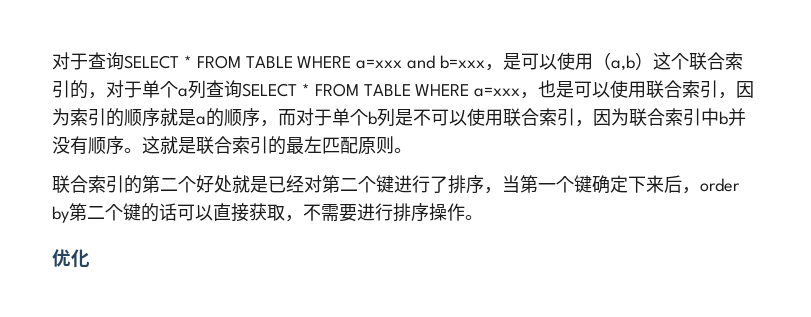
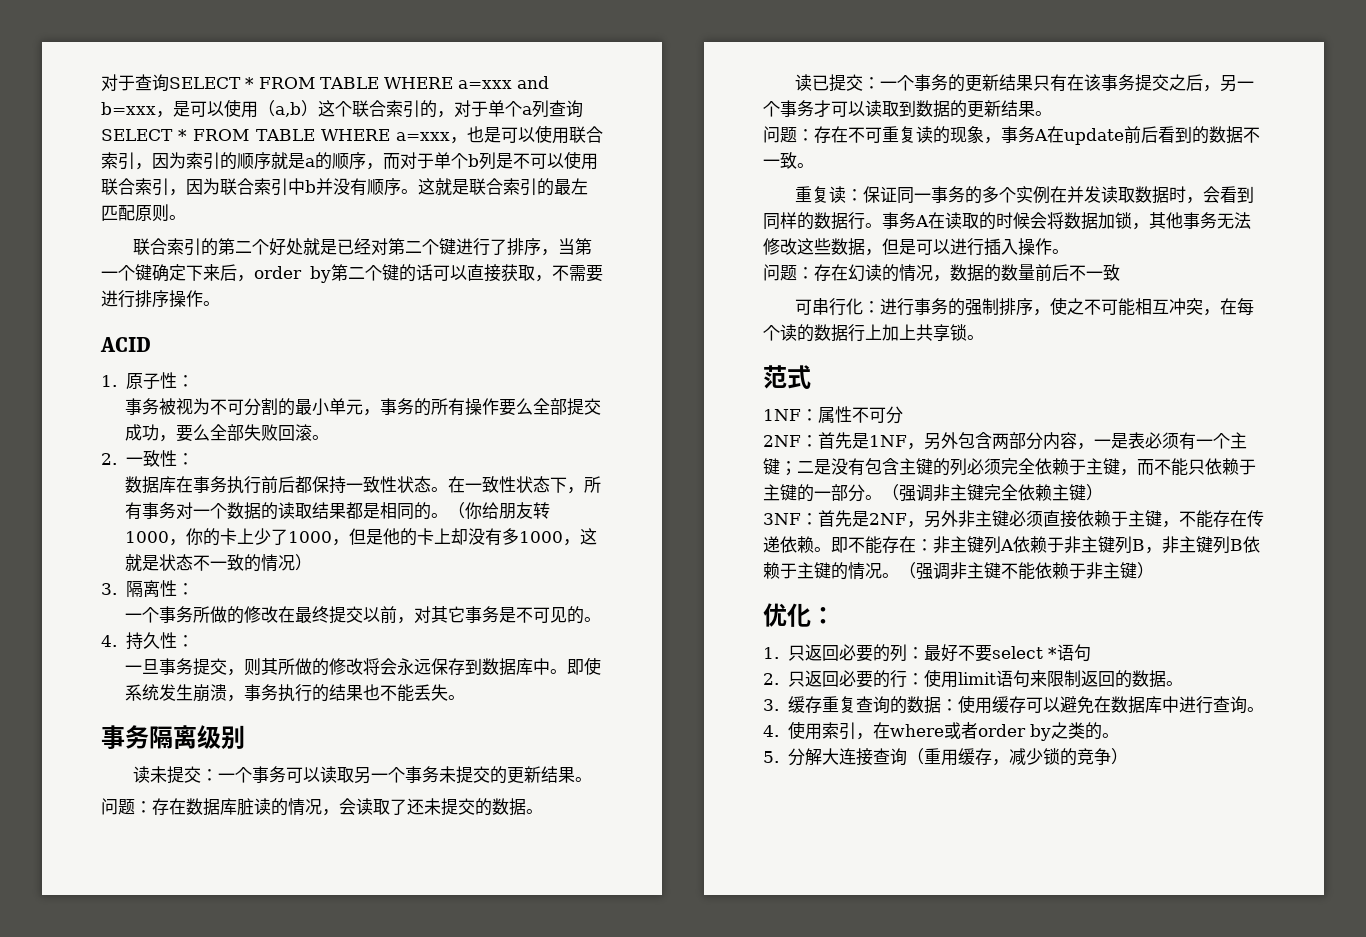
- 优化
+ ACID
+ 1.原子性：
+ 事务被视为不可分割的最小单元，事务的所有操作要么全部提交成功，要么全部失败回滚。
+ 2.一致性：
+ 数据库在事务执行前后都保持一致性状态。在一致性状态下，所有事务对一个数据的读取结果都是相同的。（你给朋友转1000，你的卡上少了1000，但是他的卡上却没有多1000，这就是状态不一致的情况）
+ 3.隔离性：
+ 一个事务所做的修改在最终提交以前，对其它事务是不可见的。
+ 4.持久性：
+ 一旦事务提交，则其所做的修改将会永远保存到数据库中。即使系统发生崩溃，事务执行的结果也不能丢失。
+ 事务隔离级别
+ 读未提交：一个事务可以读取另一个事务未提交的更新结果。
+ 问题：存在数据库脏读的情况，会读取了还未提交的数据。
+ 读已提交：一个事务的更新结果只有在该事务提交之后，另一个事务才可以读取到数据的更新结果。
+ 问题：存在不可重复读的现象，事务A在update前后看到的数据不一致。
+ 重复读：保证同一事务的多个实例在并发读取数据时，会看到同样的数据行。事务A在读取的时候会将数据加锁，其他事务无法修改这些数据，但是可以进行插入操作。
+ 问题：存在幻读的情况，数据的数量前后不一致
+ 可串行化：进行事务的强制排序，使之不可能相互冲突，在每个读的数据行上加上共享锁。
+ 范式
+ 1NF：属性不可分
+ 2NF：首先是1NF，另外包含两部分内容，一是表必须有一个主键；二是没有包含主键的列必须完全依赖于主键，而不能只依赖于主键的一部分。（强调非主键完全依赖主键）
+ 3NF：首先是2NF，另外非主键必须直接依赖于主键，不能存在传递依赖。即不能存在：非主键列A依赖于非主键列B，非主键列B依赖于主键的情况。（强调非主键不能依赖于非主键）
+ 优化：
+ 1.只返回必要的列：最好不要select *语句
+ 2.只返回必要的行：使用limit语句来限制返回的数据。
+ 3.缓存重复查询的数据：使用缓存可以避免在数据库中进行查询。
+ 4.使用索引，在where或者order by之类的。
+ 5.分解大连接查询（重用缓存，减少锁的竞争）

